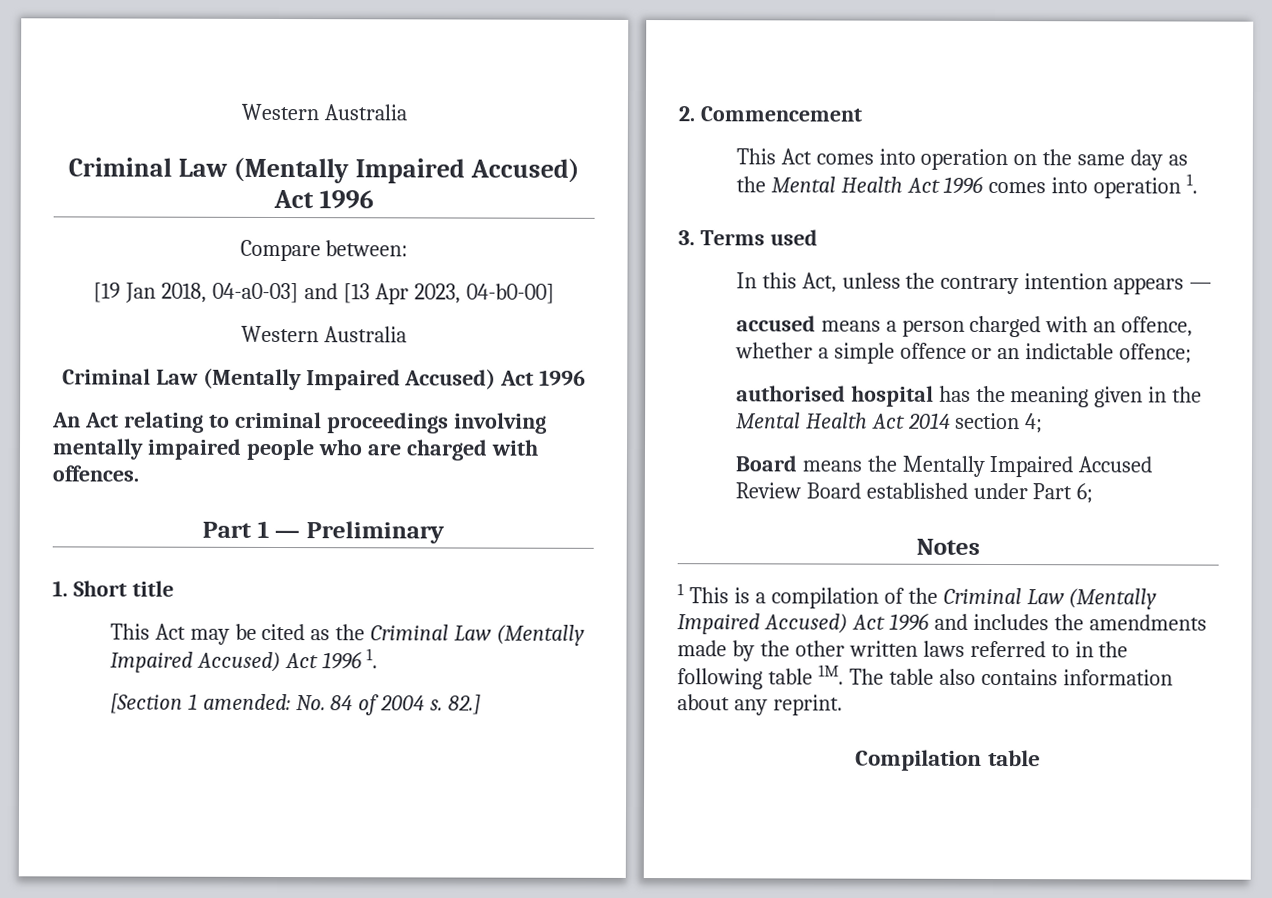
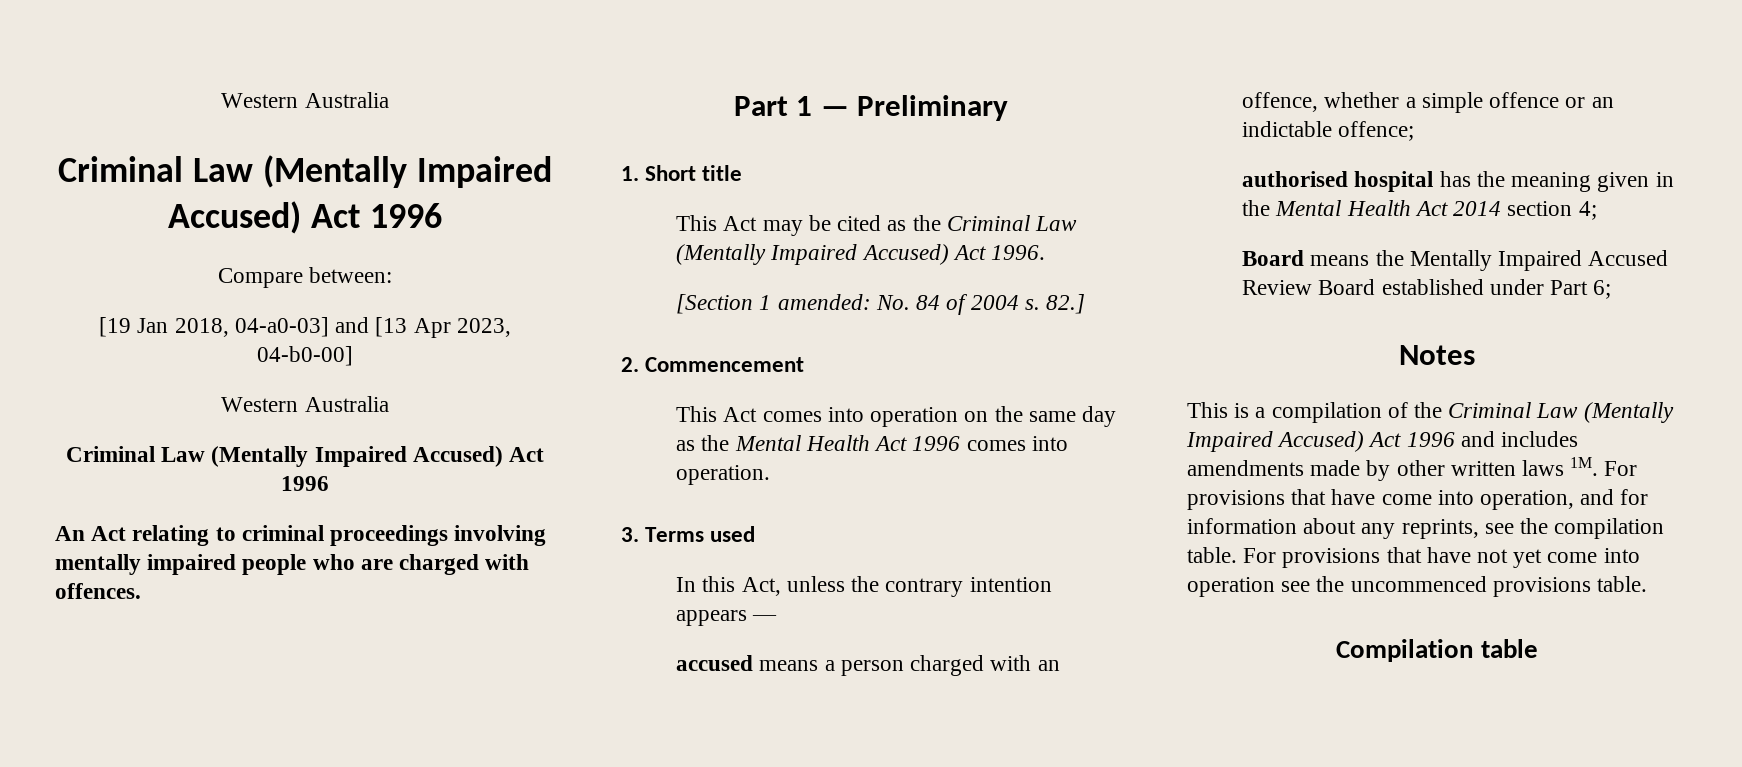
- This Act may be cited as the Criminal Law (Mentally Impaired Accused) Act 1996 1.
+ This Act may be cited as the Criminal Law (Mentally Impaired Accused) Act 1996.
- This Act comes into operation on the same day as the Mental Health Act 1996 comes into operation 1.
+ This Act comes into operation on the same day as the Mental Health Act 1996 comes into operation.
- 1 This is a compilation of the Criminal Law (Mentally Impaired Accused) Act 1996 and includes the amendments made by the other written laws referred to in the following table 1M. The table also contains information about any reprint.
+ This is a compilation of the Criminal Law (Mentally Impaired Accused) Act 1996 and includes amendments made by other written laws 1M. For provisions that have come into operation, and for information about any reprints, see the compilation table. For provisions that have not yet come into operation see the uncommenced provisions table.

